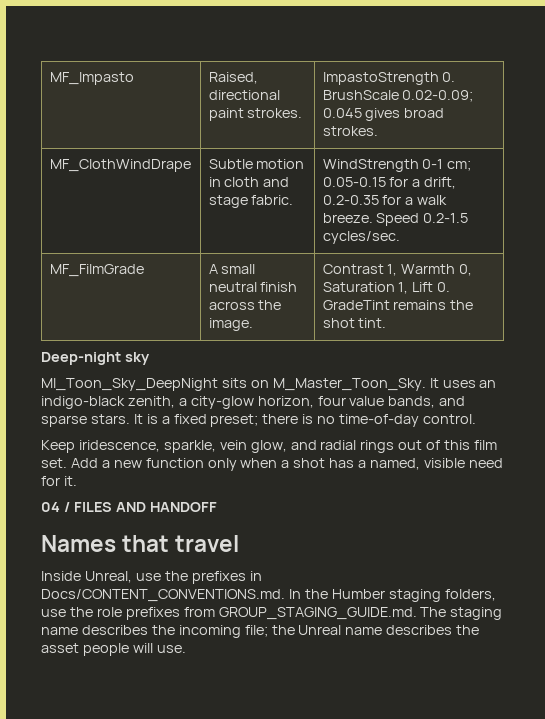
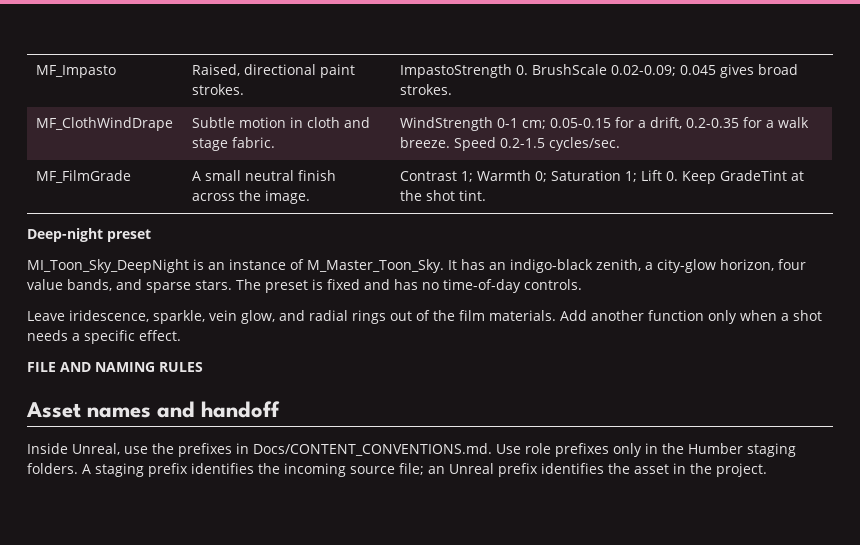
- MF_FilmGrade | A small neutral finish across the image. | Contrast 1, Warmth 0, Saturation 1, Lift 0. GradeTint remains the shot tint.
+ MF_FilmGrade | A small neutral finish across the image. | Contrast 1; Warmth 0; Saturation 1; Lift 0. Keep GradeTint at the shot tint.
- Deep-night sky
+ Deep-night preset
- MI_Toon_Sky_DeepNight sits on M_Master_Toon_Sky.
+ MI_Toon_Sky_DeepNight is an instance of M_Master_Toon_Sky.
- It uses an indigo-black zenith, a city-glow horizon, four value bands, and sparse stars.
+ It has an indigo-black zenith, a city-glow horizon, four value bands, and sparse stars.
- It is a fixed preset; there is no time-of-day control.
- Keep iridescence, sparkle, vein glow, and radial rings out of this film set. Add a new function only when a shot has a named, visible need for it.
- 04 / FILES AND HANDOFF
- Names that travel
+ The preset is fixed and has no time-of-day controls.
+ Leave iridescence, sparkle, vein glow, and radial rings out of the film materials. Add another function only when a shot needs a specific effect.
+ FILE AND NAMING RULES
+ Asset names and handoff
- Inside Unreal, use the prefixes in Docs/CONTENT_CONVENTIONS.md. In the Humber staging folders, use the role prefixes from GROUP_STAGING_GUIDE.md. The staging name describes the incoming file; the Unreal name describes the asset people will use.
+ Inside Unreal, use the prefixes in Docs/CONTENT_CONVENTIONS.md. Use role prefixes only in the Humber staging folders. A staging prefix identifies the incoming source file; an Unreal prefix identifies the asset in the project.

